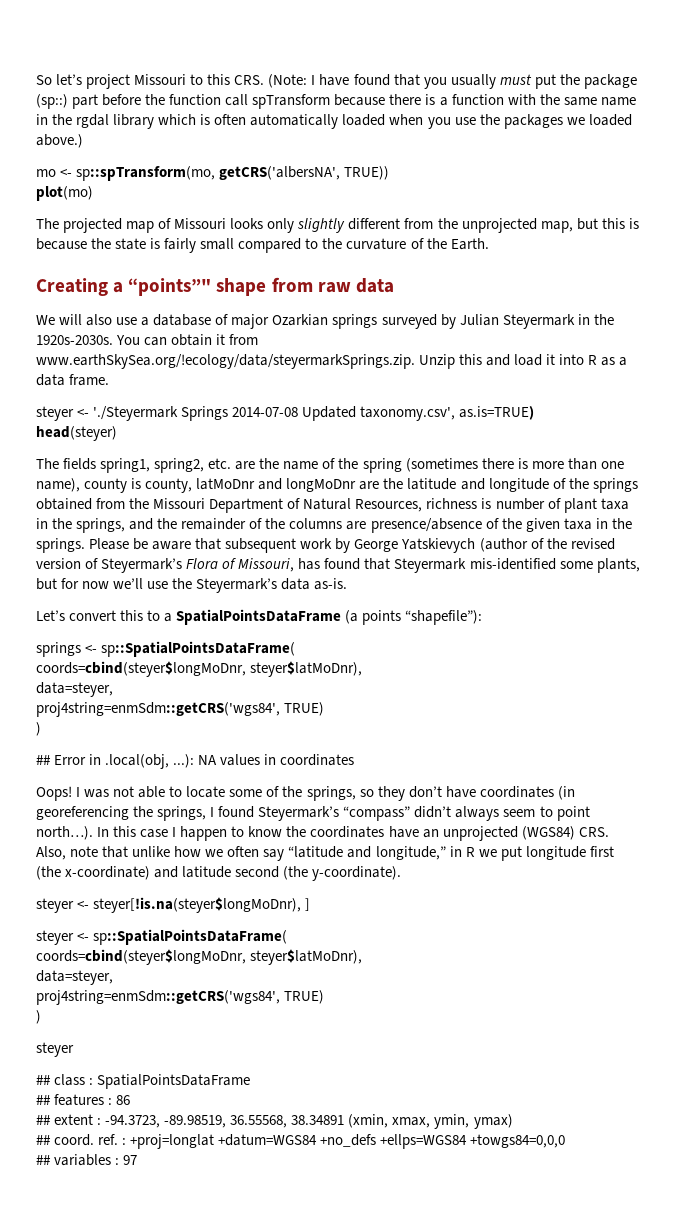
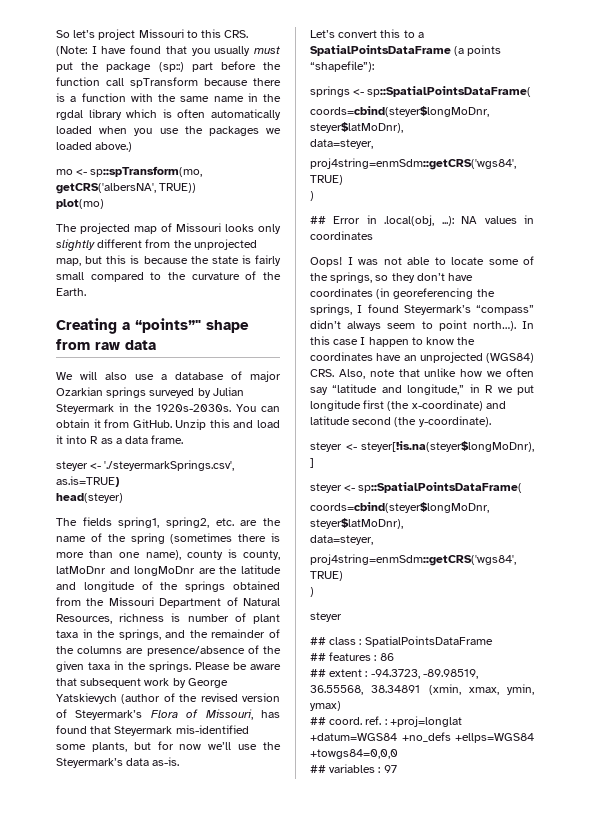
- You can obtain it from www.earthSkySea.org/!ecology/data/steyermarkSprings.zip. Unzip this and load it into R as a data frame.
+ You can obtain it from GitHub. Unzip this and load it into R as a data frame.
- steyer <- './Steyermark Springs 2014-07-08 Updated taxonomy.csv', as.is=TRUE)
+ steyer <- './steyermarkSprings.csv', as.is=TRUE)

